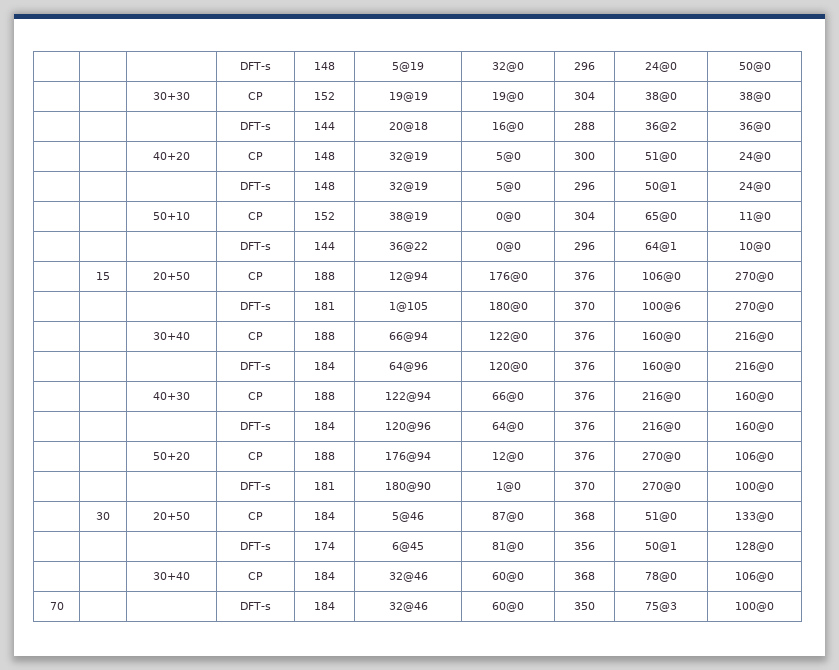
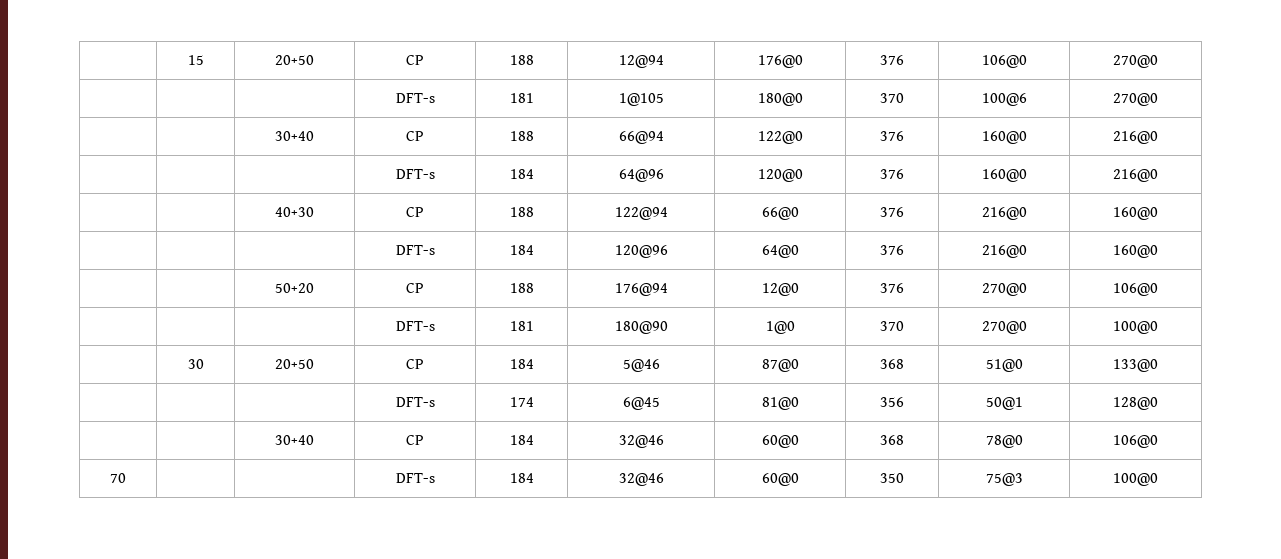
- | | | DFT-s | 148 | 5@19 | 32@0 | 296 | 24@0 | 50@0
- | | 30+30 | CP | 152 | 19@19 | 19@0 | 304 | 38@0 | 38@0
- | | | DFT-s | 144 | 20@18 | 16@0 | 288 | 36@2 | 36@0
- | | 40+20 | CP | 148 | 32@19 | 5@0 | 300 | 51@0 | 24@0
- | | | DFT-s | 148 | 32@19 | 5@0 | 296 | 50@1 | 24@0
- | | 50+10 | CP | 152 | 38@19 | 0@0 | 304 | 65@0 | 11@0
- | | | DFT-s | 144 | 36@22 | 0@0 | 296 | 64@1 | 10@0

